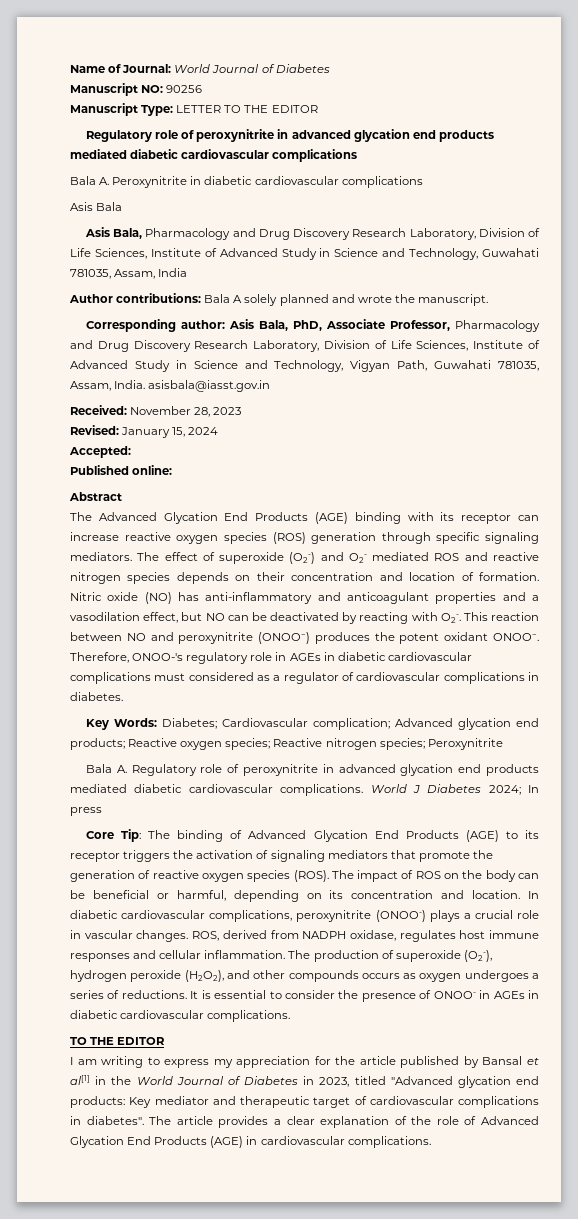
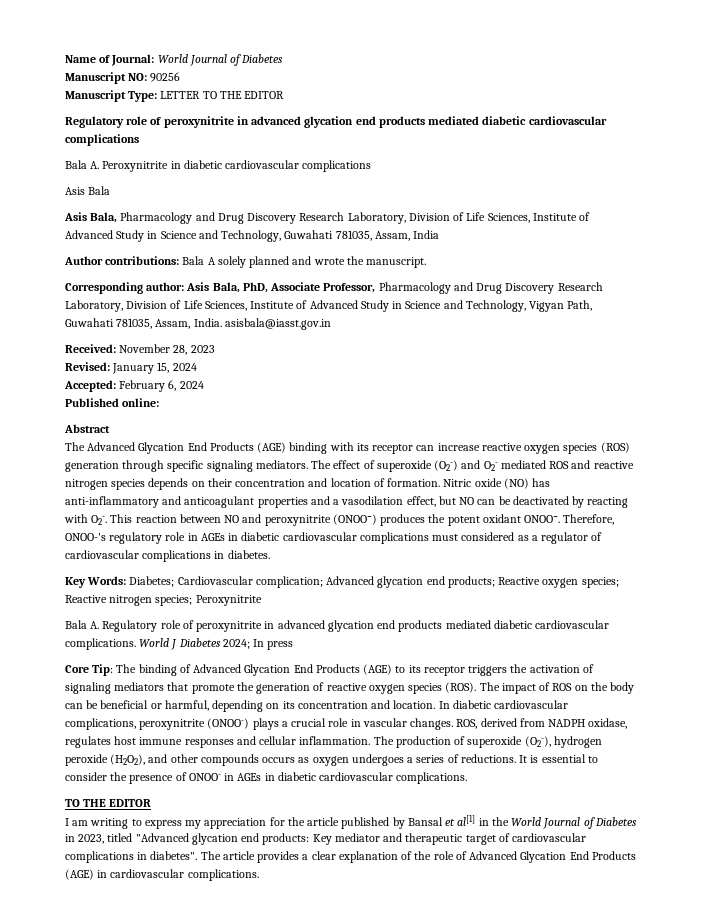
- Accepted:
+ Accepted: February 6, 2024

